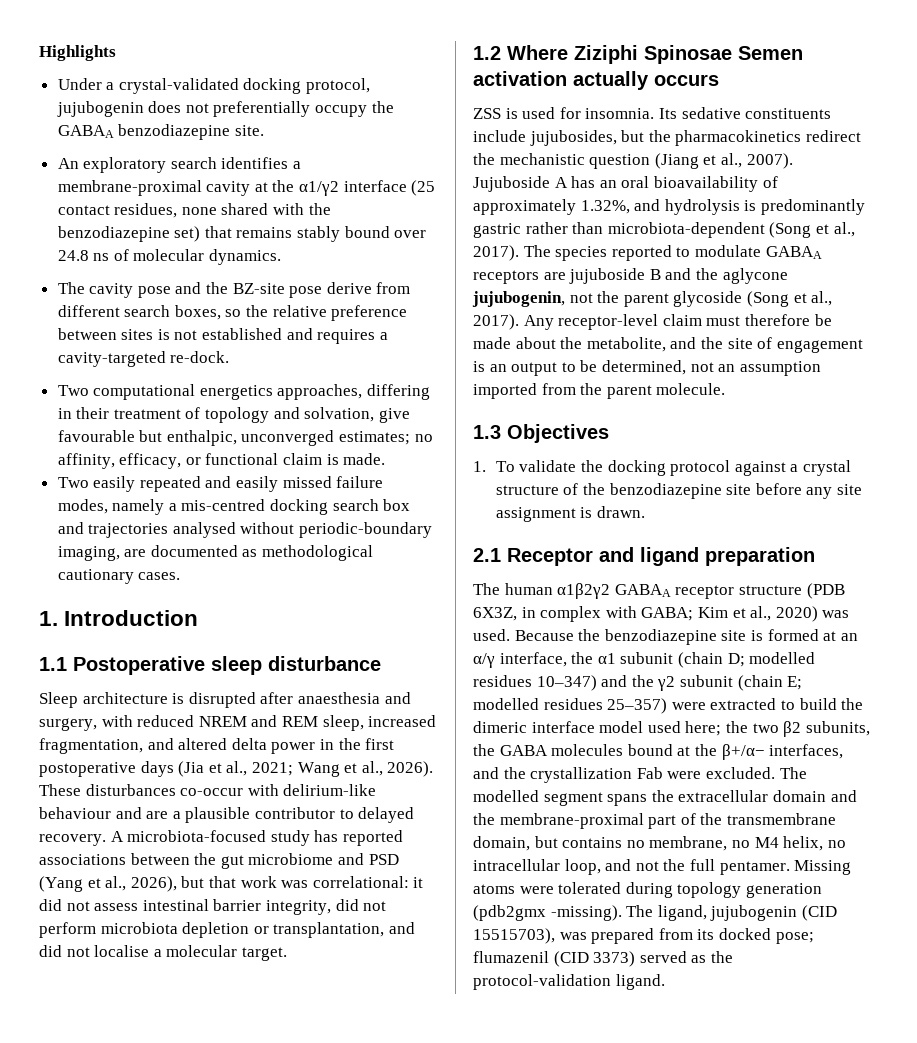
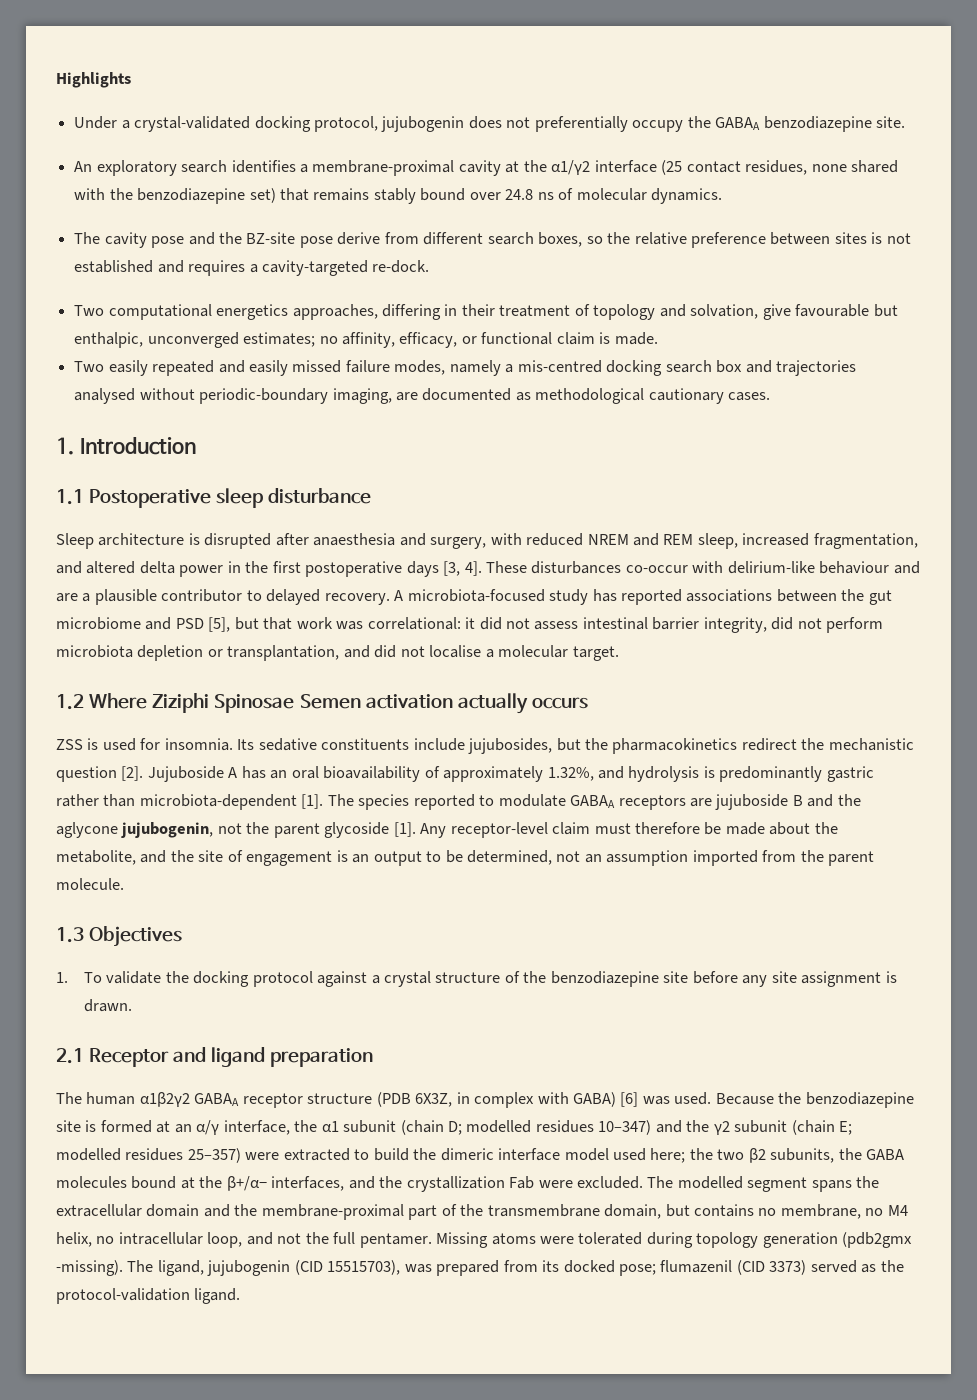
- Sleep architecture is disrupted after anaesthesia and surgery, with reduced NREM and REM sleep, increased fragmentation, and altered delta power in the first postoperative days (Jia et al., 2021; Wang et al., 2026).
+ Sleep architecture is disrupted after anaesthesia and surgery, with reduced NREM and REM sleep, increased fragmentation, and altered delta power in the first postoperative days [3, 4].
- A microbiota-focused study has reported associations between the gut microbiome and PSD (Yang et al., 2026), but that work was correlational: it did not assess intestinal barrier integrity, did not perform microbiota depletion or transplantation, and did not localise a molecular target.
+ A microbiota-focused study has reported associations between the gut microbiome and PSD [5], but that work was correlational: it did not assess intestinal barrier integrity, did not perform microbiota depletion or transplantation, and did not localise a molecular target.
- Its sedative constituents include jujubosides, but the pharmacokinetics redirect the mechanistic question (Jiang et al., 2007).
+ Its sedative constituents include jujubosides, but the pharmacokinetics redirect the mechanistic question [2].
- Jujuboside A has an oral bioavailability of approximately 1.32%, and hydrolysis is predominantly gastric rather than microbiota-dependent (Song et al., 2017).
+ Jujuboside A has an oral bioavailability of approximately 1.32%, and hydrolysis is predominantly gastric rather than microbiota-dependent [1].
- The species reported to modulate GABAA receptors are jujuboside B and the aglycone jujubogenin, not the parent glycoside (Song et al., 2017).
+ The species reported to modulate GABAA receptors are jujuboside B and the aglycone jujubogenin, not the parent glycoside [1].
- The human α1β2γ2 GABAA receptor structure (PDB 6X3Z, in complex with GABA; Kim et al., 2020) was used.
+ The human α1β2γ2 GABAA receptor structure (PDB 6X3Z, in complex with GABA) [6] was used.

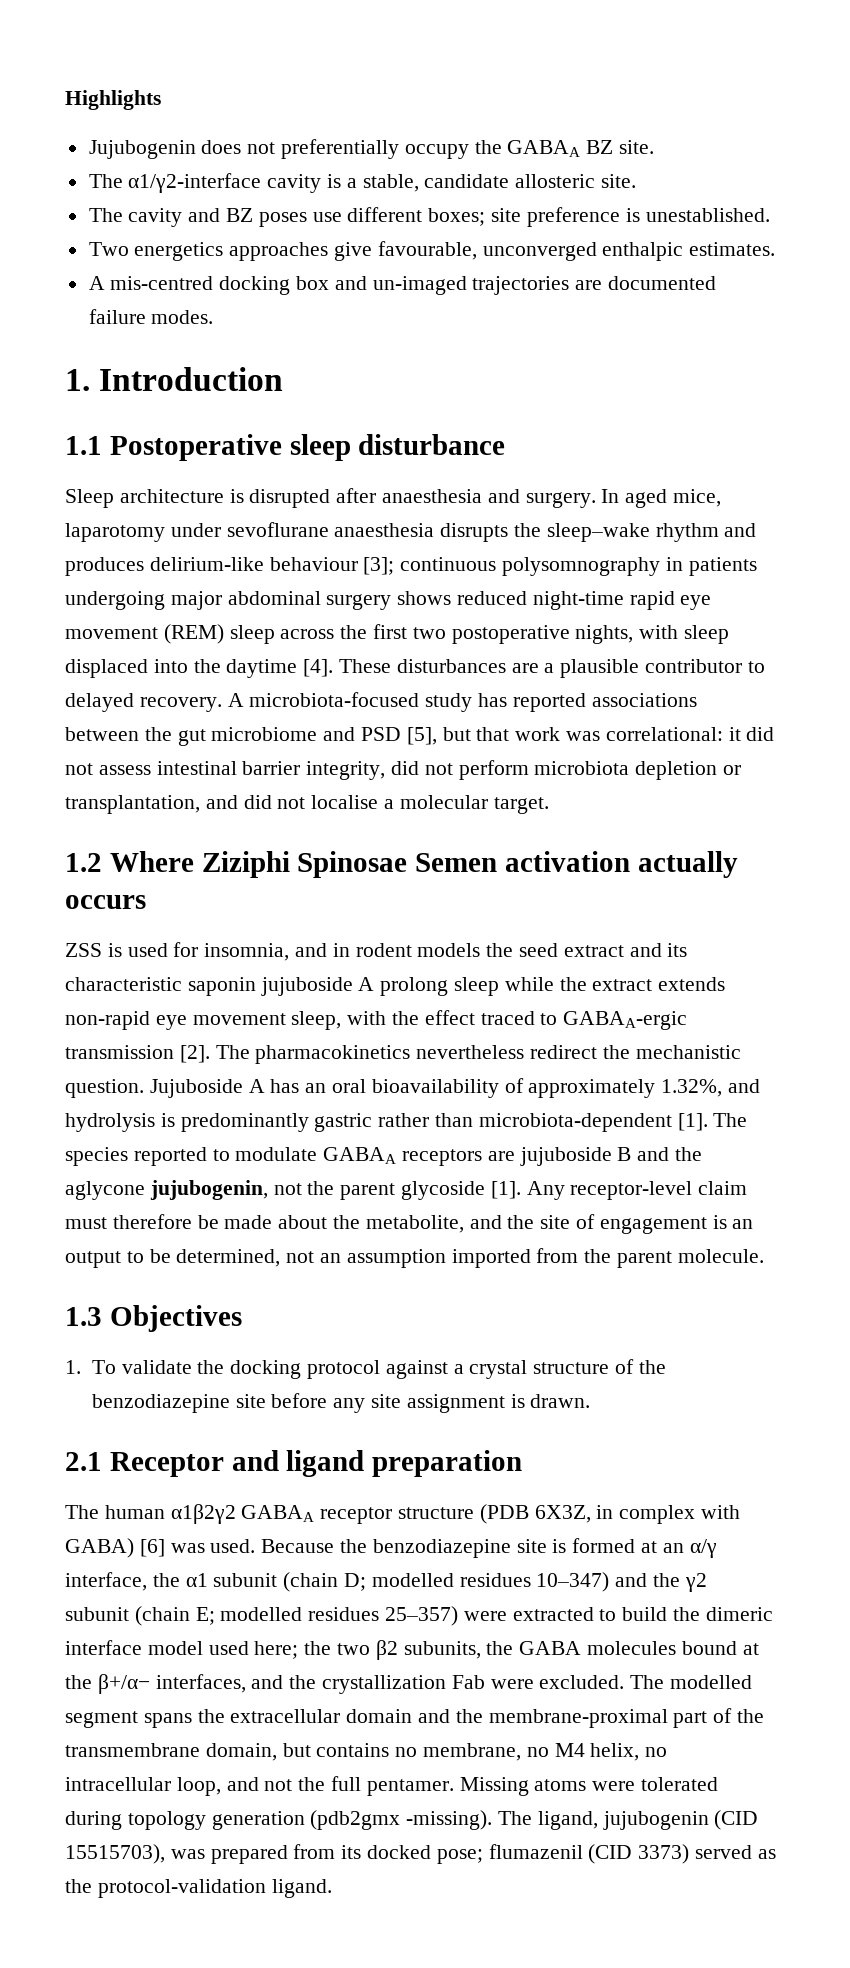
- Under a crystal-validated docking protocol, jujubogenin does not preferentially occupy the GABAA benzodiazepine site.
- An exploratory search identifies a membrane-proximal cavity at the α1/γ2 interface (25 contact residues, none shared with the benzodiazepine set) that remains stably bound over 24.8 ns of molecular dynamics.
- The cavity pose and the BZ-site pose derive from different search boxes, so the relative preference between sites is not established and requires a cavity-targeted re-dock.
- Two computational energetics approaches, differing in their treatment of topology and solvation, give favourable but enthalpic, unconverged estimates; no affinity, efficacy, or functional claim is made.
- Two easily repeated and easily missed failure modes, namely a mis-centred docking search box and trajectories analysed without periodic-boundary imaging, are documented as methodological cautionary cases.
+ Jujubogenin does not preferentially occupy the GABAA BZ site.
+ The α1/γ2-interface cavity is a stable, candidate allosteric site.
+ The cavity and BZ poses use different boxes; site preference is unestablished.
+ Two energetics approaches give favourable, unconverged enthalpic estimates.
+ A mis-centred docking box and un-imaged trajectories are documented failure modes.
- Sleep architecture is disrupted after anaesthesia and surgery, with reduced NREM and REM sleep, increased fragmentation, and altered delta power in the first postoperative days [3, 4]. These disturbances co-occur with delirium-like behaviour and are a plausible contributor to delayed recovery.
+ Sleep architecture is disrupted after anaesthesia and surgery. In aged mice, laparotomy under sevoflurane anaesthesia disrupts the sleep–wake rhythm and produces delirium-like behaviour [3]; continuous polysomnography in patients undergoing major abdominal surgery shows reduced night-time rapid eye movement (REM) sleep across the first two postoperative nights, with sleep displaced into the daytime [4]. These disturbances are a plausible contributor to delayed recovery.
- ZSS is used for insomnia. Its sedative constituents include jujubosides, but the pharmacokinetics redirect the mechanistic question [2].
+ ZSS is used for insomnia, and in rodent models the seed extract and its characteristic saponin jujuboside A prolong sleep while the extract extends non-rapid eye movement sleep, with the effect traced to GABAA-ergic transmission [2]. The pharmacokinetics nevertheless redirect the mechanistic question.

